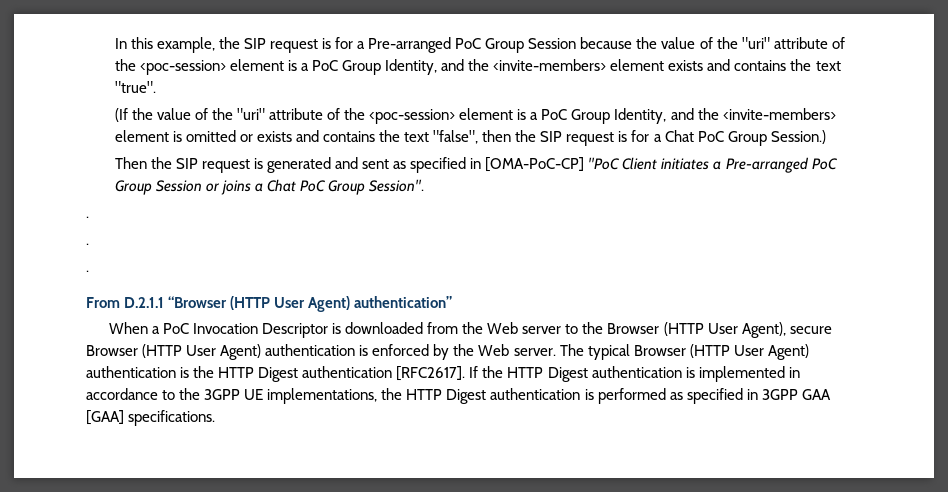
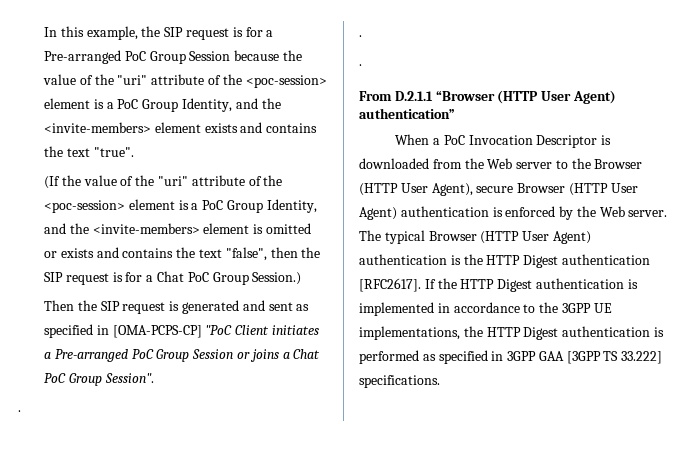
- Then the SIP request is generated and sent as specified in [OMA-PoC-CP] "PoC Client initiates a Pre-arranged PoC Group Session or joins a Chat PoC Group Session".
+ Then the SIP request is generated and sent as specified in [OMA-PCPS-CP] "PoC Client initiates a Pre-arranged PoC Group Session or joins a Chat PoC Group Session".
- If the HTTP Digest authentication is implemented in accordance to the 3GPP UE implementations, the HTTP Digest authentication is performed as specified in 3GPP GAA [GAA] specifications.
+ If the HTTP Digest authentication is implemented in accordance to the 3GPP UE implementations, the HTTP Digest authentication is performed as specified in 3GPP GAA [3GPP TS 33.222] specifications.

